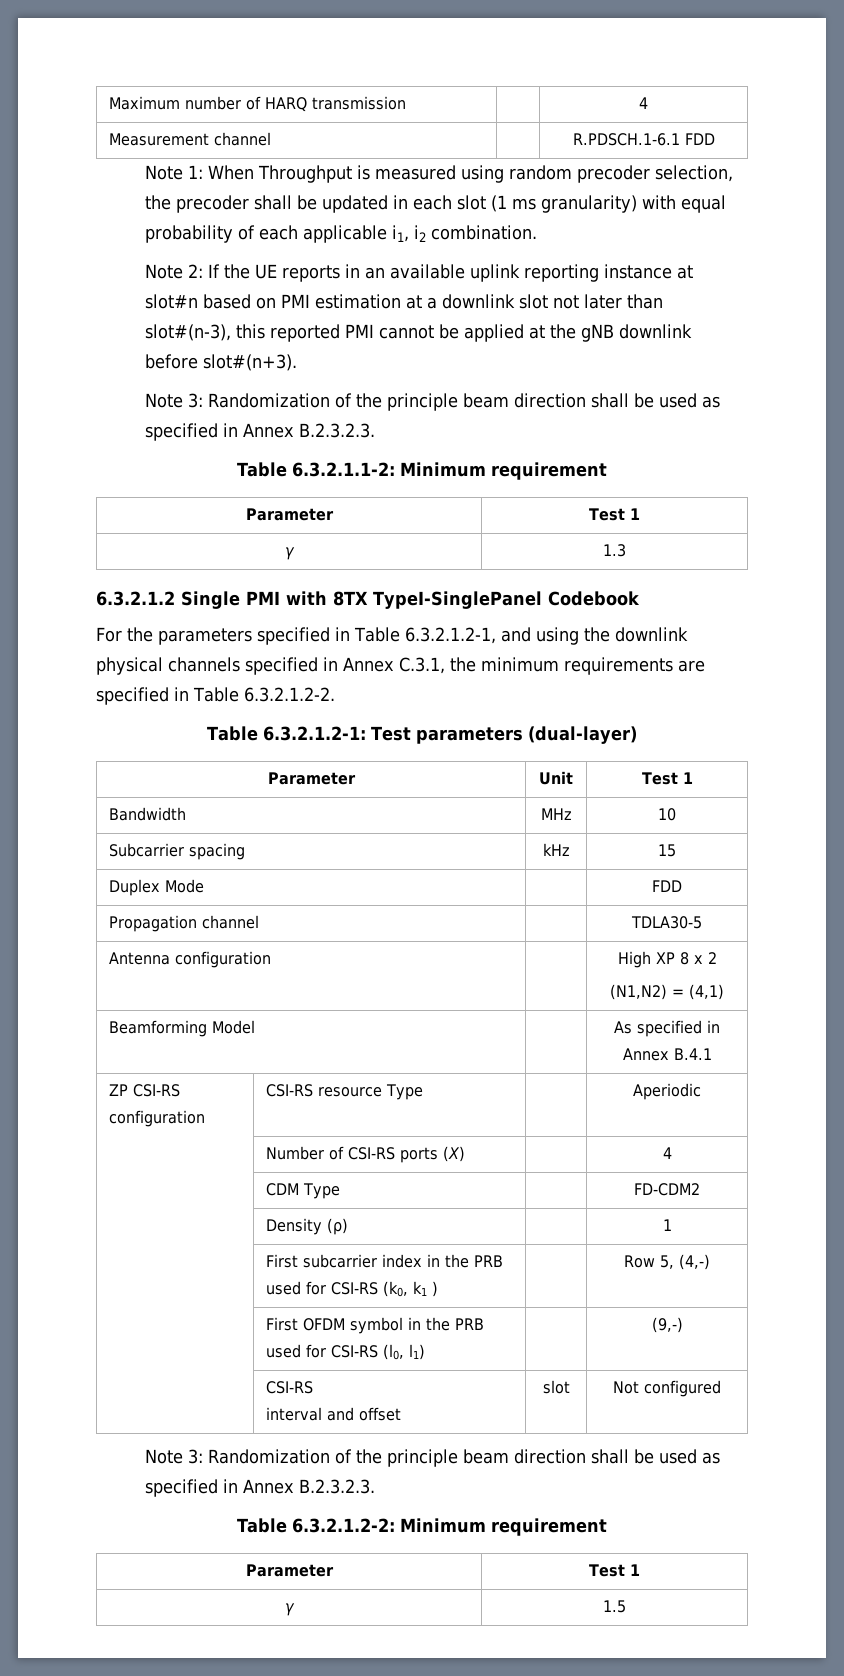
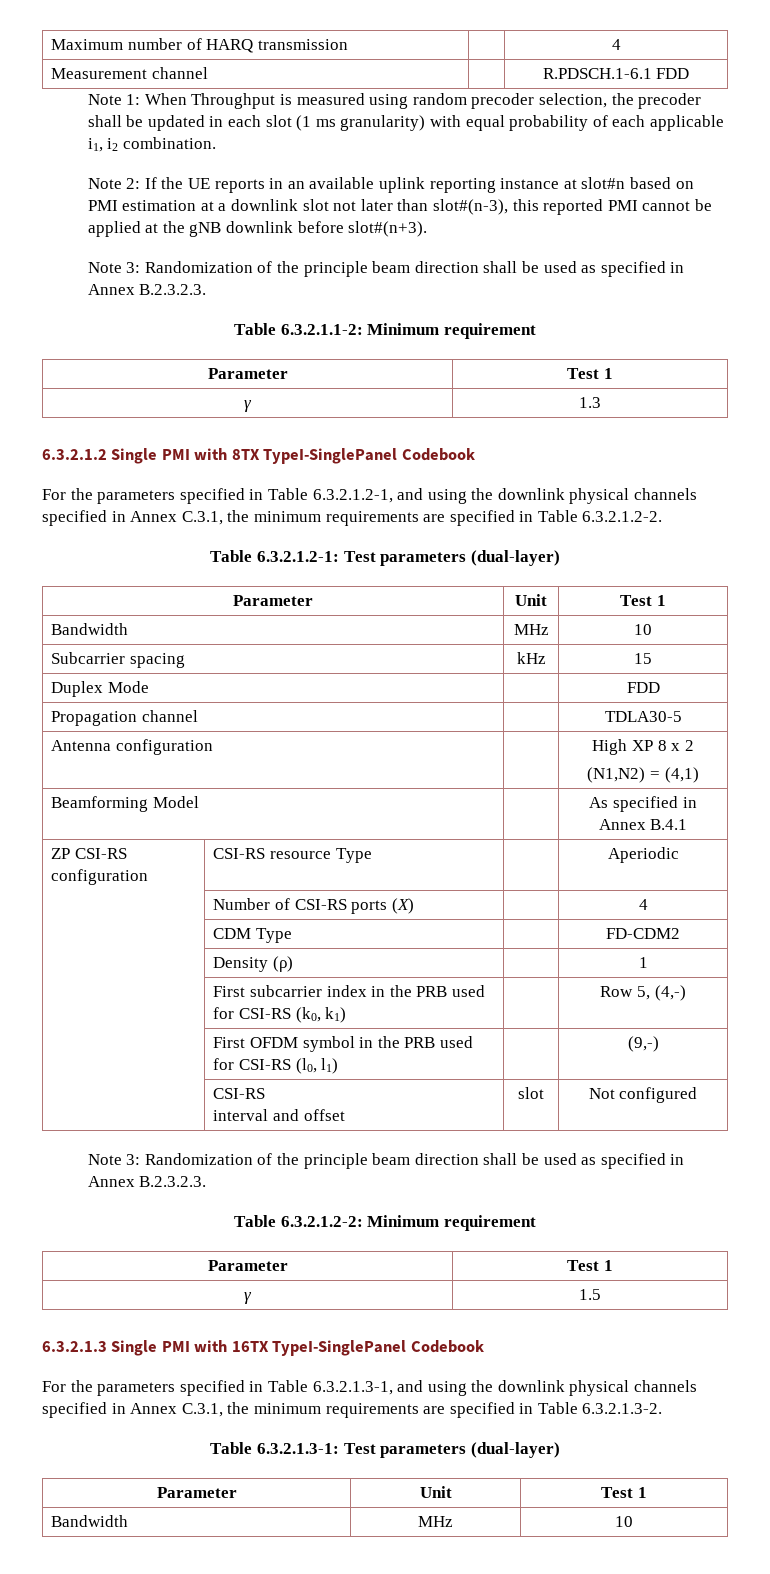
- | First subcarrier index in the PRB used for CSI-RS (k0, k1 ) | | Row 5, (4,-)
+ | First subcarrier index in the PRB used for CSI-RS (k0, k1) | | Row 5, (4,-)
+ 6.3.2.1.3 Single PMI with 16TX TypeI-SinglePanel Codebook
+ For the parameters specified in Table 6.3.2.1.3-1, and using the downlink physical channels specified in Annex C.3.1, the minimum requirements are specified in Table 6.3.2.1.3-2.
+ Table 6.3.2.1.3-1: Test parameters (dual-layer)
+ Parameter | Unit | Test 1
+ Bandwidth | MHz | 10

